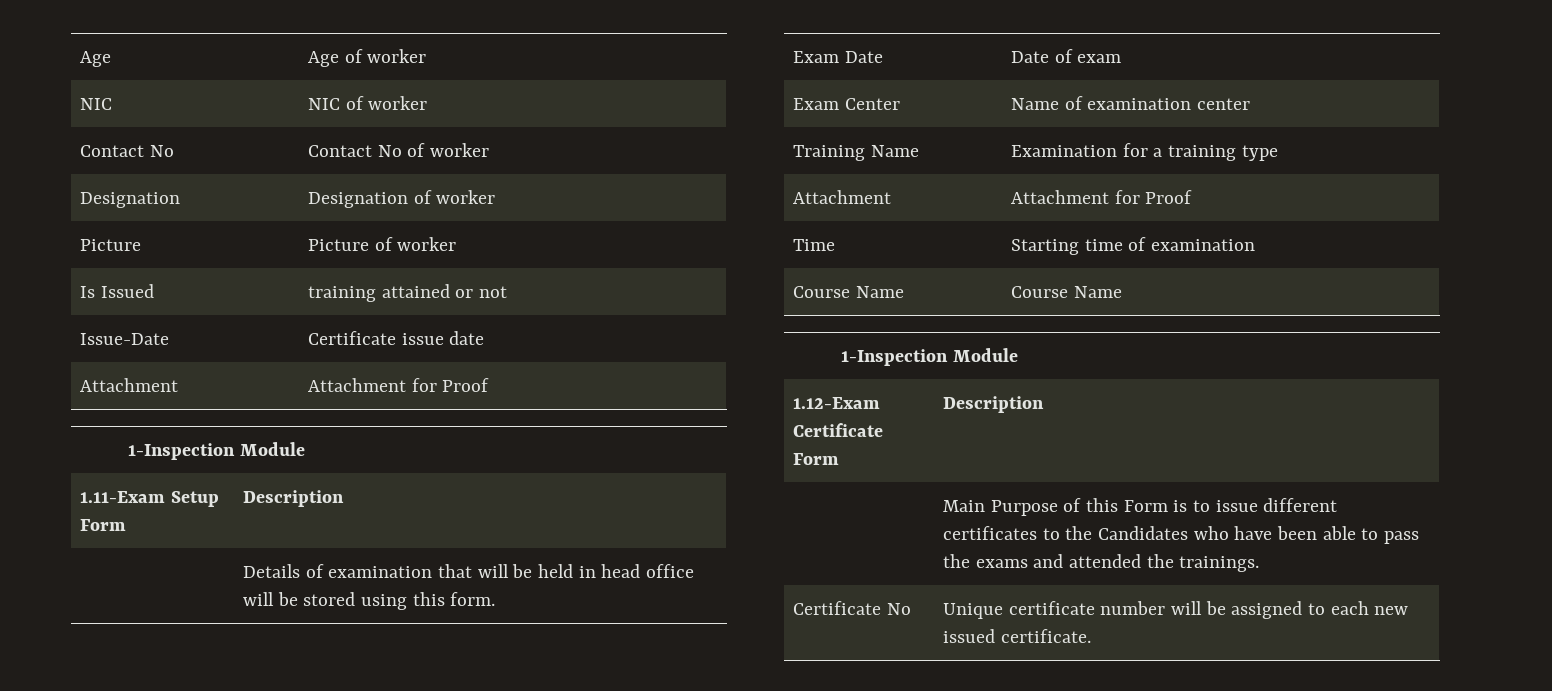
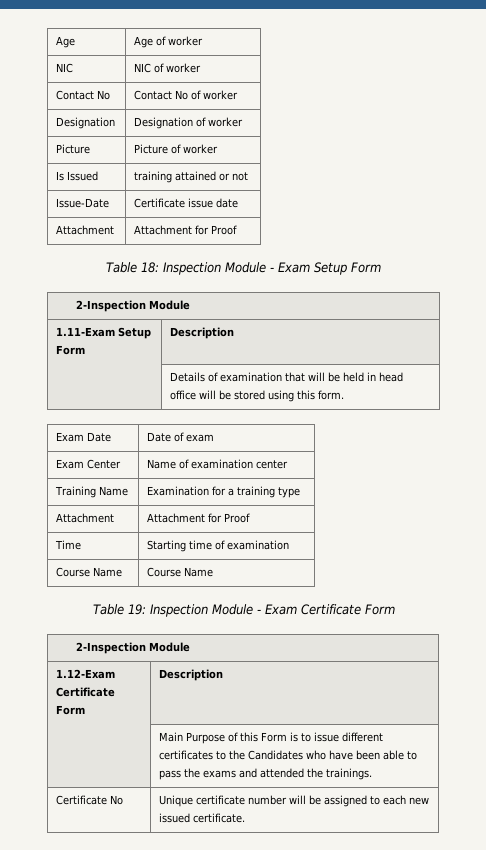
  Issue-Date | Certificate issue date
  Attachment | Attachment for Proof
- 1-Inspection Module
+ Table 18: Inspection Module - Exam Setup Form
+ 2-Inspection Module
  Course Name | Course Name
- 1-Inspection Module
+ Table 19: Inspection Module - Exam Certificate Form
+ 2-Inspection Module

